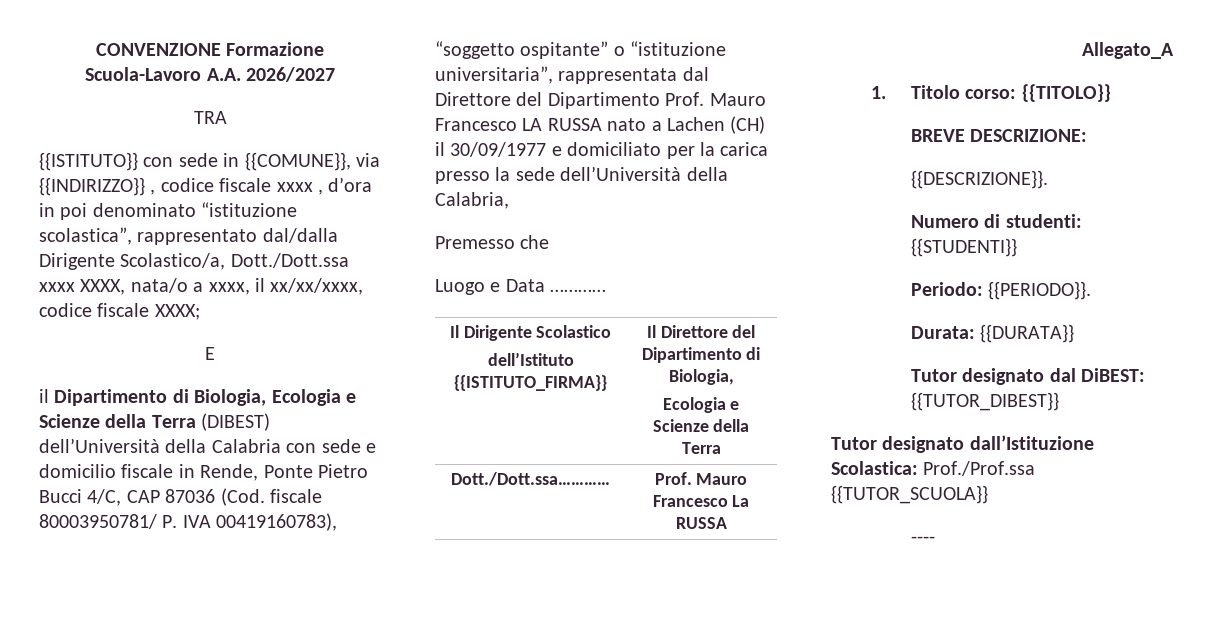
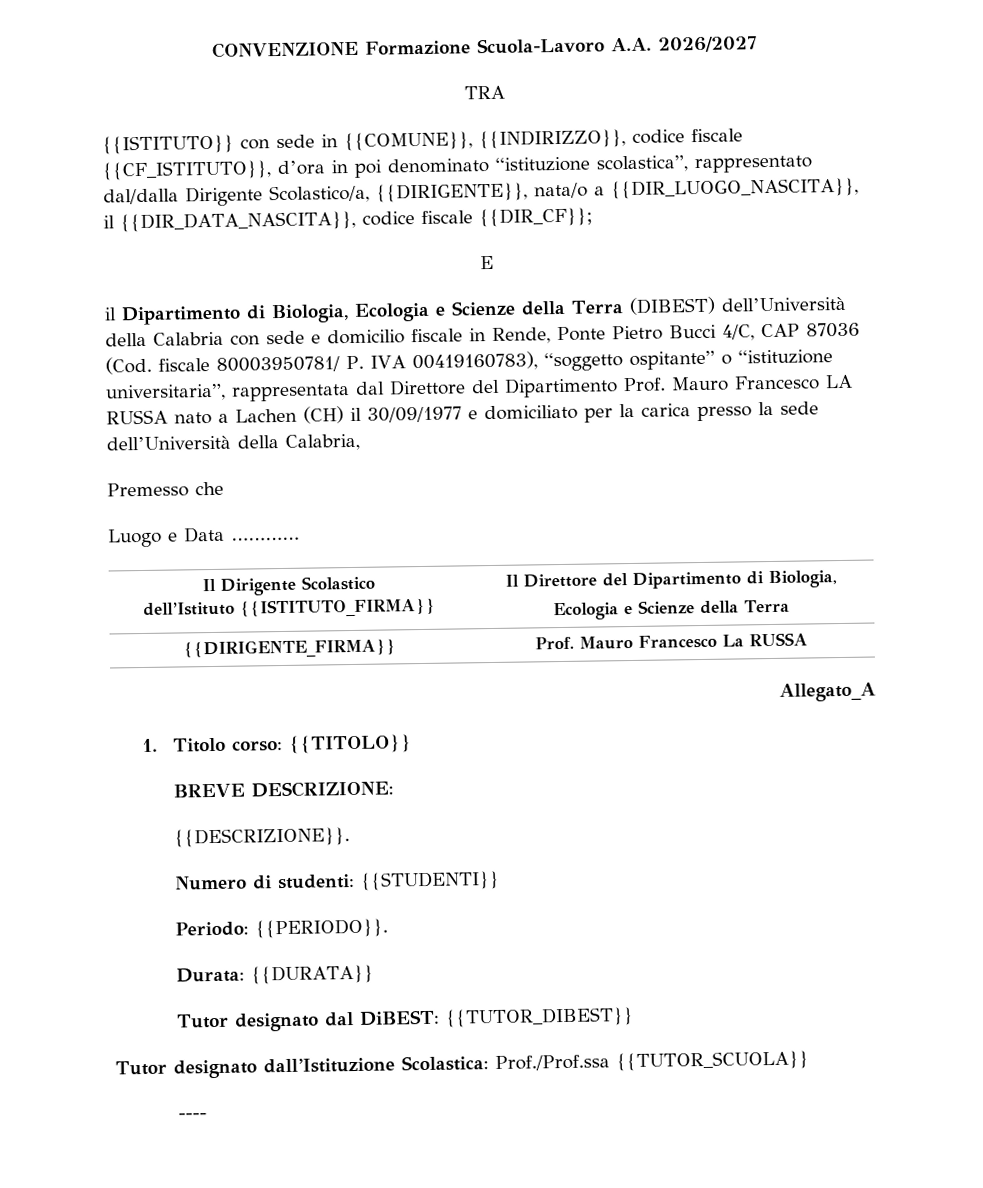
- {{ISTITUTO}} con sede in {{COMUNE}}, via {{INDIRIZZO}} , codice fiscale xxxx , d’ora in poi denominato “istituzione scolastica”, rappresentato dal/dalla Dirigente Scolastico/a, Dott./Dott.ssa xxxx XXXX, nata/o a xxxx, il xx/xx/xxxx, codice fiscale XXXX;
+ {{ISTITUTO}} con sede in {{COMUNE}}, {{INDIRIZZO}}, codice fiscale {{CF_ISTITUTO}}, d’ora in poi denominato “istituzione scolastica”, rappresentato dal/dalla Dirigente Scolastico/a, {{DIRIGENTE}}, nata/o a {{DIR_LUOGO_NASCITA}}, il {{DIR_DATA_NASCITA}}, codice fiscale {{DIR_CF}};
- Dott./Dott.ssa………… | Prof. Mauro Francesco La RUSSA
+ {{DIRIGENTE_FIRMA}} | Prof. Mauro Francesco La RUSSA

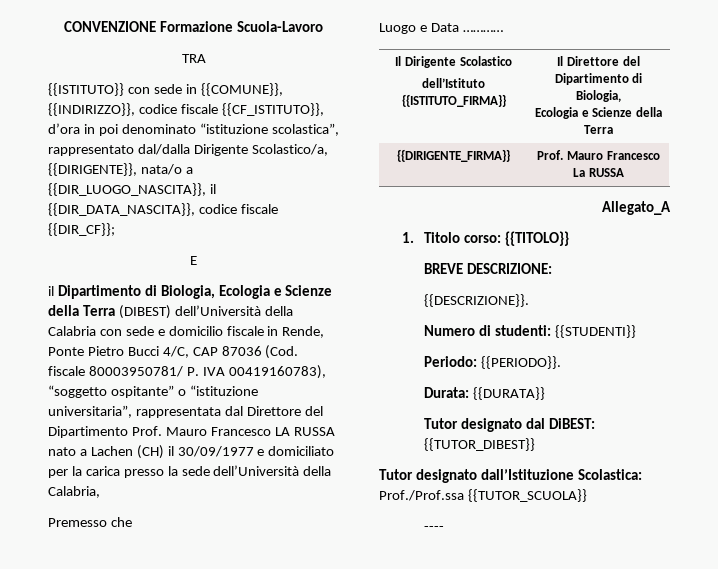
- CONVENZIONE Formazione Scuola-Lavoro A.A. 2026/2027
+ CONVENZIONE Formazione Scuola-Lavoro

